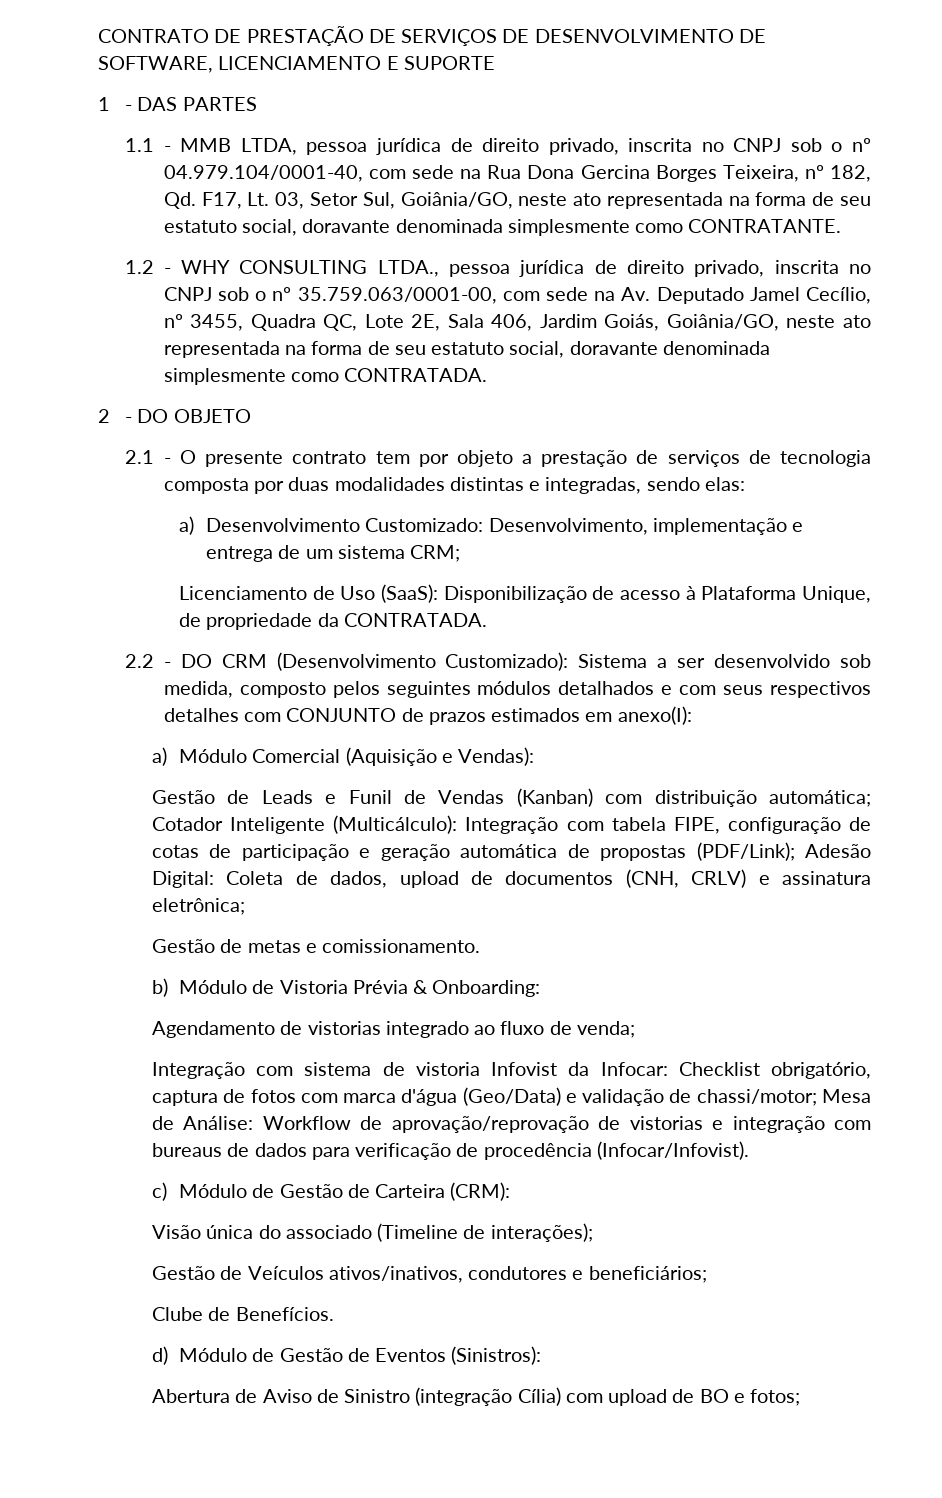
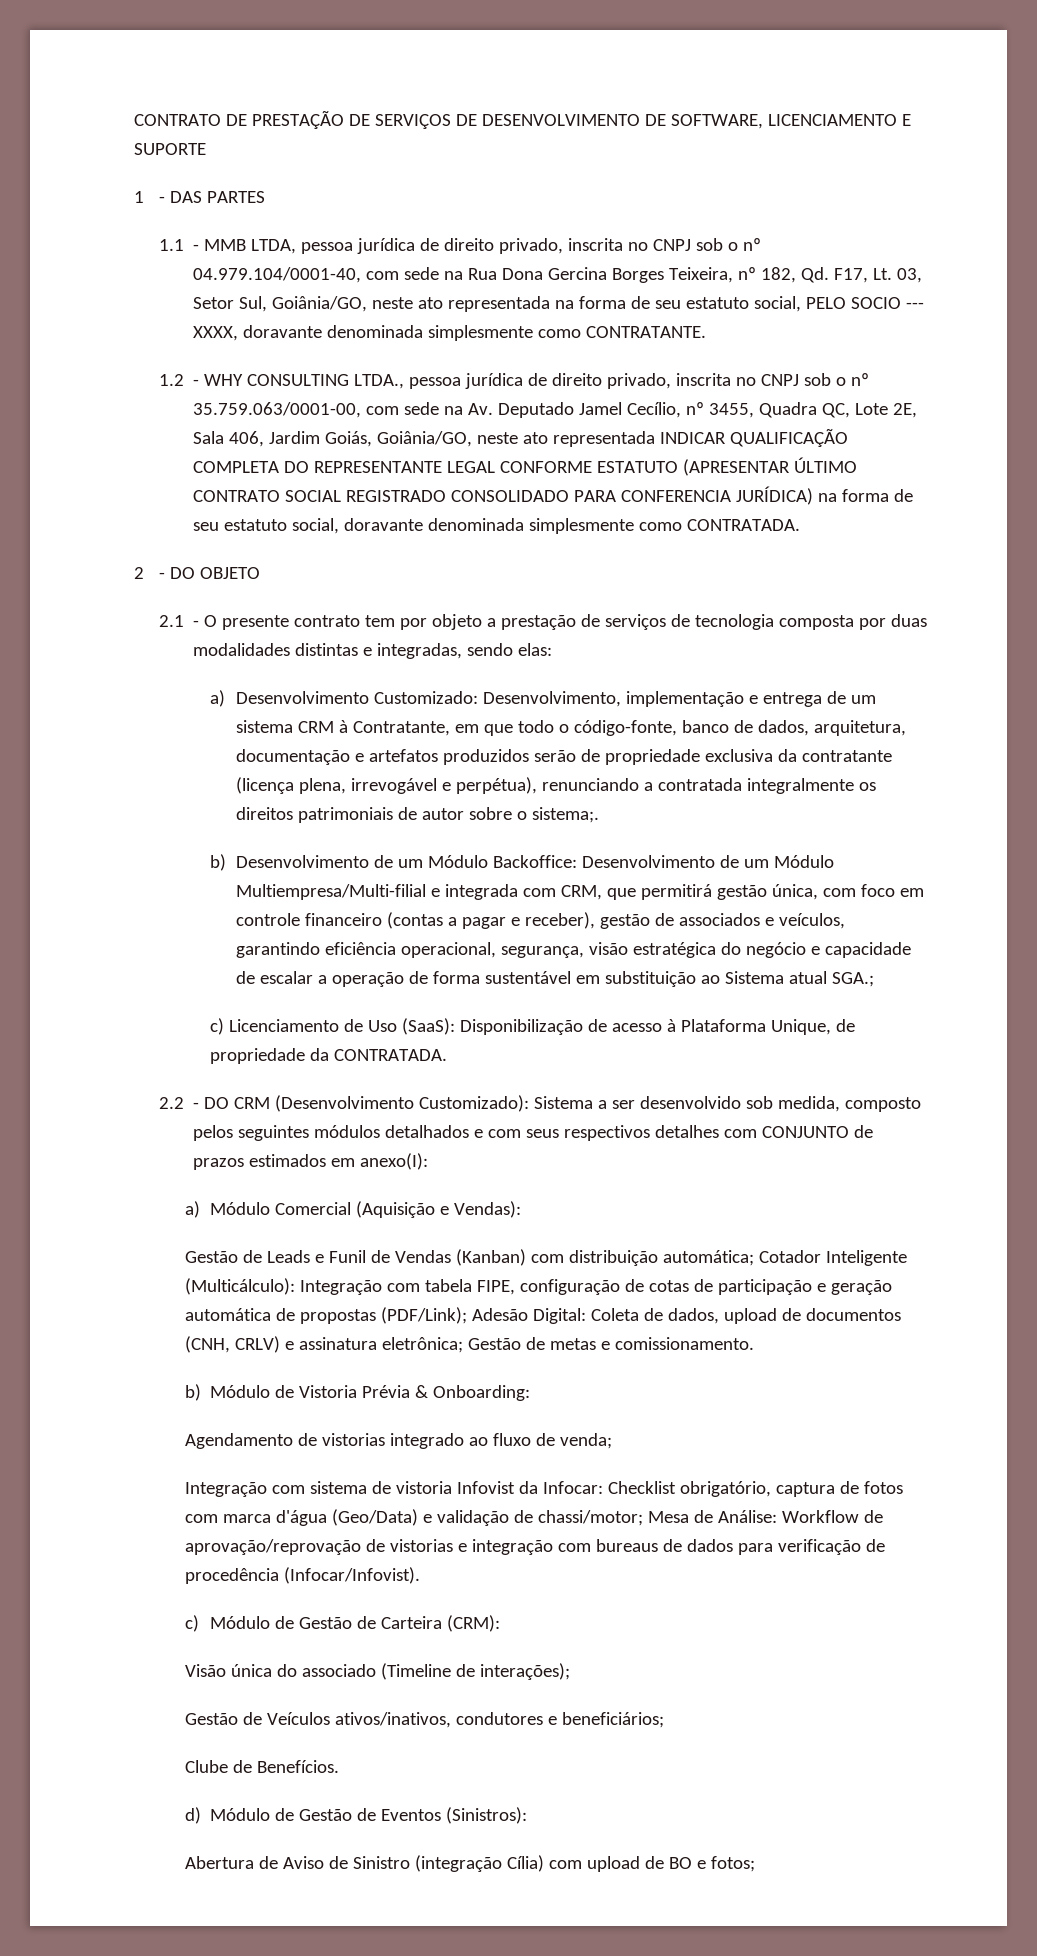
- 1.1 - MMB LTDA, pessoa jurídica de direito privado, inscrita no CNPJ sob o nº 04.979.104/0001-40, com sede na Rua Dona Gercina Borges Teixeira, nº 182, Qd. F17, Lt. 03, Setor Sul, Goiânia/GO, neste ato representada na forma de seu estatuto social, doravante denominada simplesmente como CONTRATANTE.
+ 1.1 - MMB LTDA, pessoa jurídica de direito privado, inscrita no CNPJ sob o nº 04.979.104/0001-40, com sede na Rua Dona Gercina Borges Teixeira, nº 182, Qd. F17, Lt. 03, Setor Sul, Goiânia/GO, neste ato representada na forma de seu estatuto social, PELO SOCIO --- XXXX, doravante denominada simplesmente como CONTRATANTE.
- 1.2 - WHY CONSULTING LTDA., pessoa jurídica de direito privado, inscrita no CNPJ sob o nº 35.759.063/0001-00, com sede na Av. Deputado Jamel Cecílio, nº 3455, Quadra QC, Lote 2E, Sala 406, Jardim Goiás, Goiânia/GO, neste ato representada na forma de seu estatuto social, doravante denominada simplesmente como CONTRATADA.
+ 1.2 - WHY CONSULTING LTDA., pessoa jurídica de direito privado, inscrita no CNPJ sob o nº 35.759.063/0001-00, com sede na Av. Deputado Jamel Cecílio, nº 3455, Quadra QC, Lote 2E, Sala 406, Jardim Goiás, Goiânia/GO, neste ato representada INDICAR QUALIFICAÇÃO COMPLETA DO REPRESENTANTE LEGAL CONFORME ESTATUTO (APRESENTAR ÚLTIMO CONTRATO SOCIAL REGISTRADO CONSOLIDADO PARA CONFERENCIA JURÍDICA) na forma de seu estatuto social, doravante denominada simplesmente como CONTRATADA.
- a) Desenvolvimento Customizado: Desenvolvimento, implementação e entrega de um sistema CRM;
- Licenciamento de Uso (SaaS): Disponibilização de acesso à Plataforma Unique, de propriedade da CONTRATADA.
+ a) Desenvolvimento Customizado: Desenvolvimento, implementação e entrega de um sistema CRM à Contratante, em que todo o código-fonte, banco de dados, arquitetura, documentação e artefatos produzidos serão de propriedade exclusiva da contratante (licença plena, irrevogável e perpétua), renunciando a contratada integralmente os direitos patrimoniais de autor sobre o sistema;.
+ b) Desenvolvimento de um Módulo Backoffice: Desenvolvimento de um Módulo Multiempresa/Multi-filial e integrada com CRM, que permitirá gestão única, com foco em controle financeiro (contas a pagar e receber), gestão de associados e veículos, garantindo eficiência operacional, segurança, visão estratégica do negócio e capacidade de escalar a operação de forma sustentável em substituição ao Sistema atual SGA.;
+ c) Licenciamento de Uso (SaaS): Disponibilização de acesso à Plataforma Unique, de propriedade da CONTRATADA.
- Gestão de Leads e Funil de Vendas (Kanban) com distribuição automática; Cotador Inteligente (Multicálculo): Integração com tabela FIPE, configuração de cotas de participação e geração automática de propostas (PDF/Link); Adesão Digital: Coleta de dados, upload de documentos (CNH, CRLV) e assinatura eletrônica;
- Gestão de metas e comissionamento.
+ Gestão de Leads e Funil de Vendas (Kanban) com distribuição automática; Cotador Inteligente (Multicálculo): Integração com tabela FIPE, configuração de cotas de participação e geração automática de propostas (PDF/Link); Adesão Digital: Coleta de dados, upload de documentos (CNH, CRLV) e assinatura eletrônica; Gestão de metas e comissionamento.

